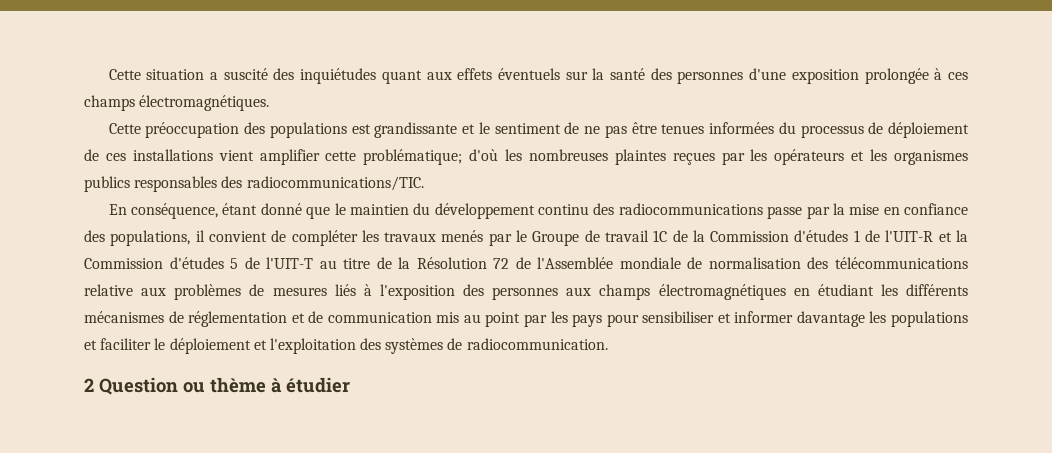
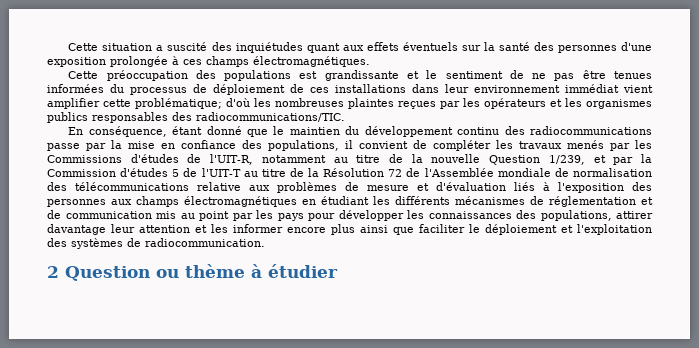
- Cette préoccupation des populations est grandissante et le sentiment de ne pas être tenues informées du processus de déploiement de ces installations vient amplifier cette problématique; d'où les nombreuses plaintes reçues par les opérateurs et les organismes publics responsables des radiocommunications/TIC.
+ Cette préoccupation des populations est grandissante et le sentiment de ne pas être tenues informées du processus de déploiement de ces installations dans leur environnement immédiat vient amplifier cette problématique; d'où les nombreuses plaintes reçues par les opérateurs et les organismes publics responsables des radiocommunications/TIC.
- En conséquence, étant donné que le maintien du développement continu des radiocommunications passe par la mise en confiance des populations, il convient de compléter les travaux menés par le Groupe de travail 1C de la Commission d'études 1 de l'UIT-R et la Commission d'études 5 de l'UIT-T au titre de la Résolution 72 de l'Assemblée mondiale de normalisation des télécommunications relative aux problèmes de mesures liés à l'exposition des personnes aux champs électromagnétiques en étudiant les différents mécanismes de réglementation et de communication mis au point par les pays pour sensibiliser et informer davantage les populations et faciliter le déploiement et l'exploitation des systèmes de radiocommunication.
+ En conséquence, étant donné que le maintien du développement continu des radiocommunications passe par la mise en confiance des populations, il convient de compléter les travaux menés par les Commissions d'études de l'UIT-R, notamment au titre de la nouvelle Question 1/239, et par la Commission d'études 5 de l'UIT-T au titre de la Résolution 72 de l'Assemblée mondiale de normalisation des télécommunications relative aux problèmes de mesure et d'évaluation liés à l'exposition des personnes aux champs électromagnétiques en étudiant les différents mécanismes de réglementation et de communication mis au point par les pays pour développer les connaissances des populations, attirer davantage leur attention et les informer encore plus ainsi que faciliter le déploiement et l'exploitation des systèmes de radiocommunication.

